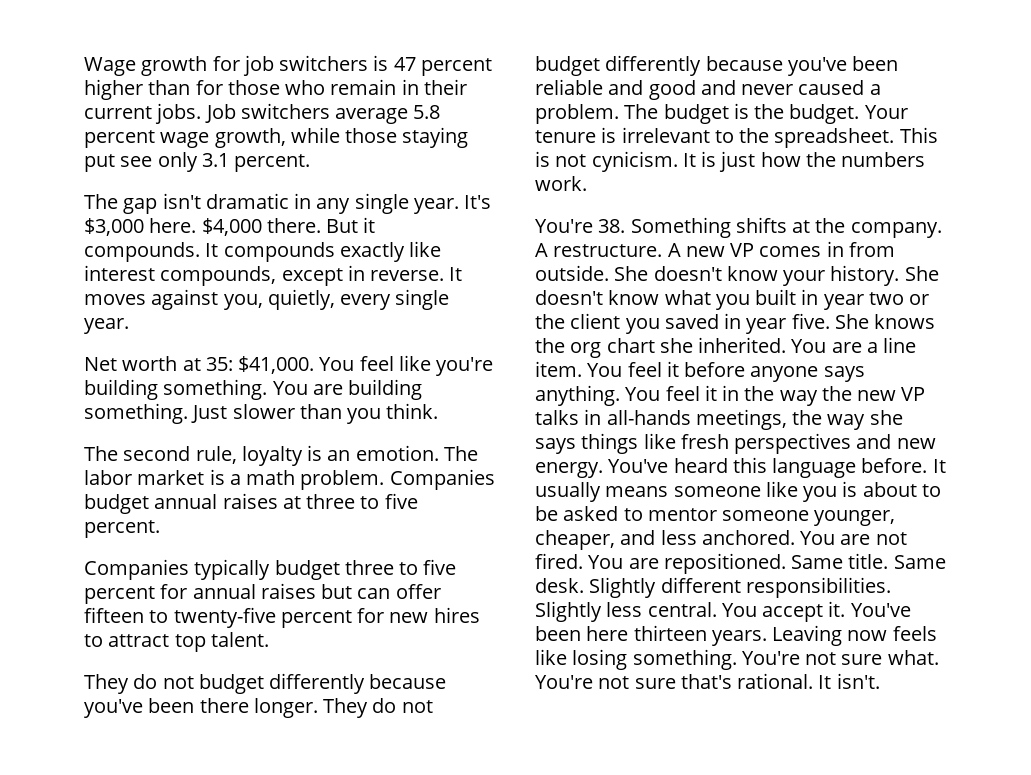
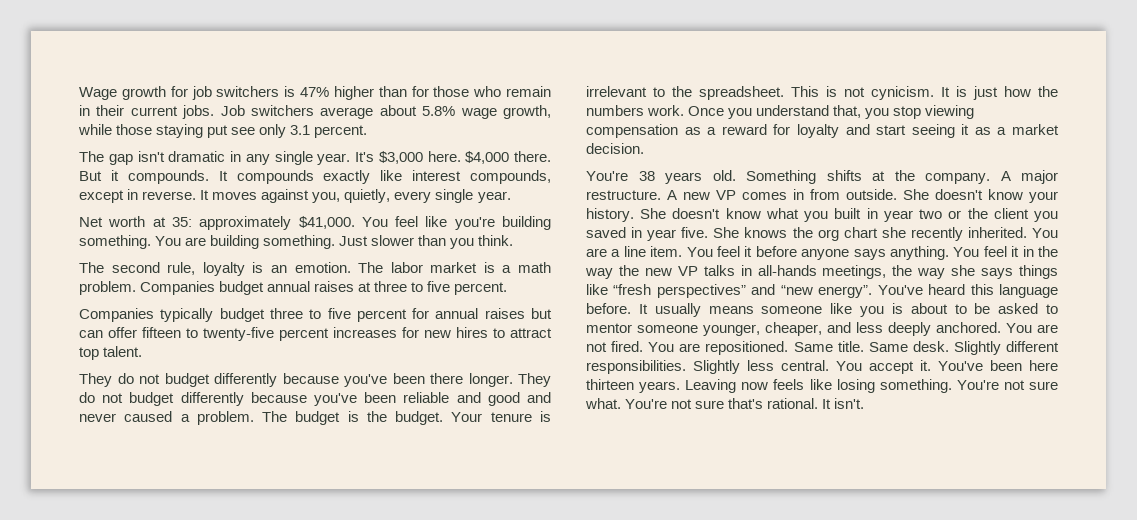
- Wage growth for job switchers is 47 percent higher than for those who remain in their current jobs.
+ Wage growth for job switchers is 47% higher than for those who remain in their current jobs.
- Job switchers average 5.8 percent wage growth, while those staying put see only 3.1 percent.
+ Job switchers average about 5.8% wage growth, while those staying put see only 3.1 percent.
- Net worth at 35: $41,000.
+ Net worth at 35: approximately $41,000.
- Companies typically budget three to five percent for annual raises but can offer fifteen to twenty-five percent for new hires to attract top talent.
+ Companies typically budget three to five percent for annual raises but can offer fifteen to twenty-five percent increases for new hires to attract top talent.
- It is just how the numbers work.
- You're 38. Something shifts at the company.
+ It is just how the numbers work. Once you understand that, you stop viewing compensation as a reward for loyalty and start seeing it as a market decision.
+ You're 38 years old. Something shifts at the company.
- A restructure.
+ A major restructure.
- She knows the org chart she inherited.
+ She knows the org chart she recently inherited.
- You feel it in the way the new VP talks in all-hands meetings, the way she says things like fresh perspectives and new energy.
+ You feel it in the way the new VP talks in all-hands meetings, the way she says things like “fresh perspectives” and “new energy”.
- It usually means someone like you is about to be asked to mentor someone younger, cheaper, and less anchored.
+ It usually means someone like you is about to be asked to mentor someone younger, cheaper, and less deeply anchored.

